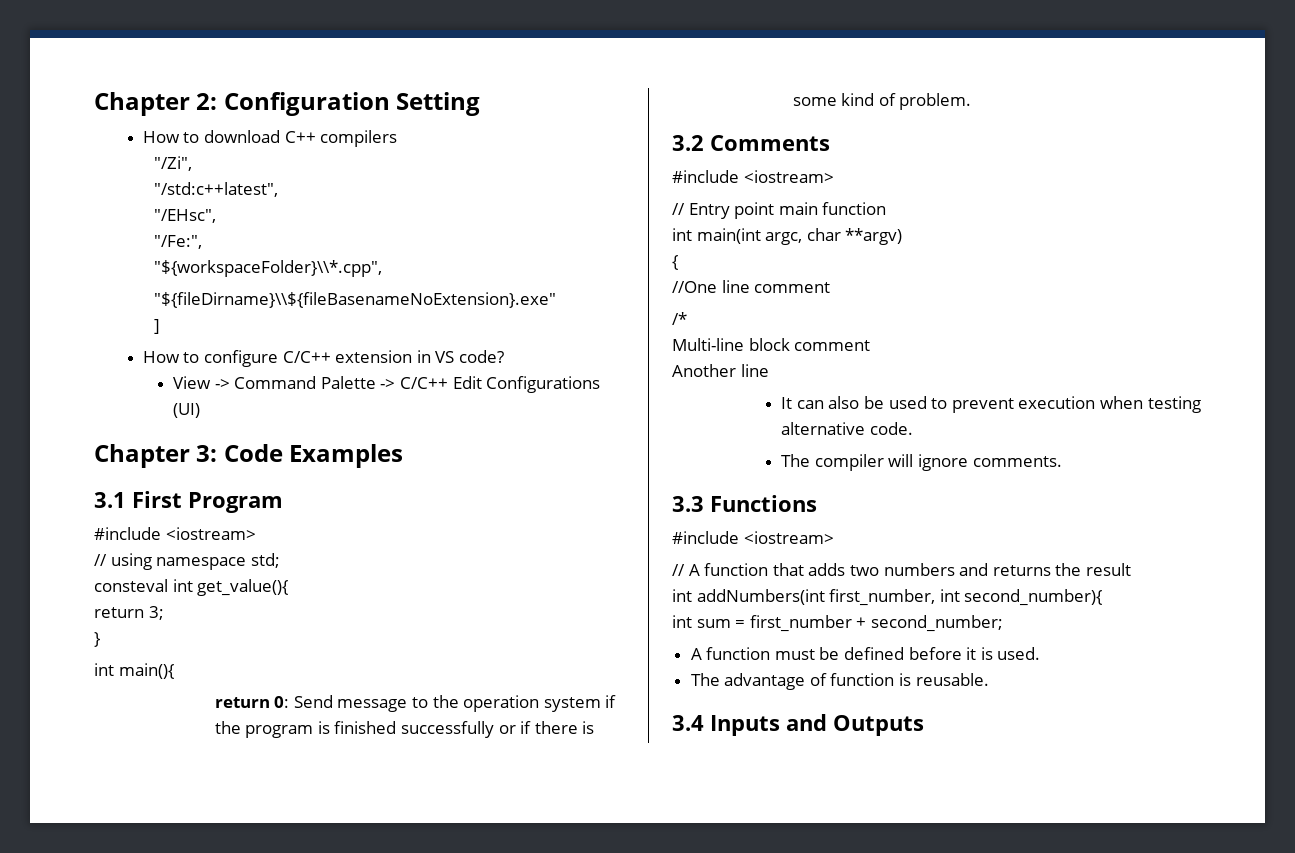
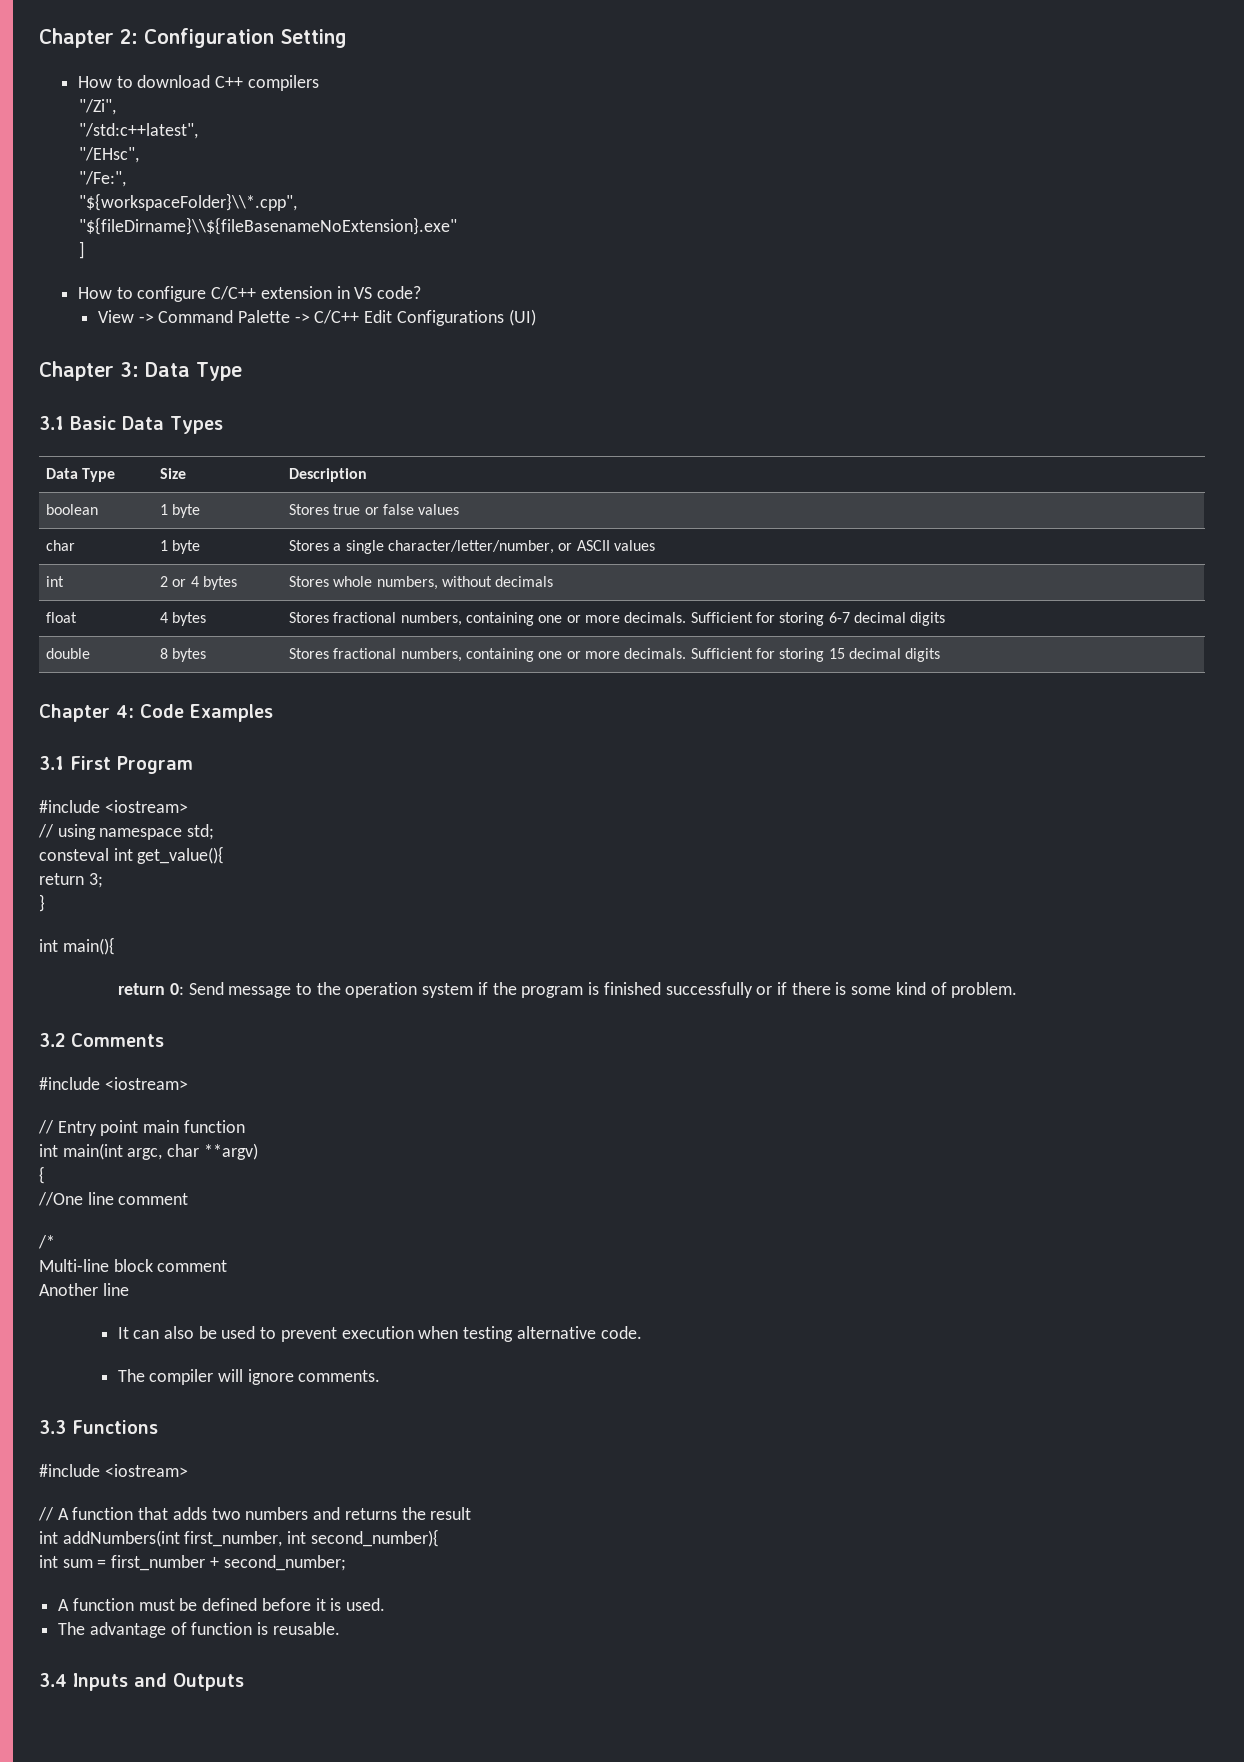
- Chapter 3: Code Examples
+ Chapter 3: Data Type
+ 3.1 Basic Data Types
+ Data Type | Size | Description
+ boolean | 1 byte | Stores true or false values
+ char | 1 byte | Stores a single character/letter/number, or ASCII values
+ int | 2 or 4 bytes | Stores whole numbers, without decimals
+ float | 4 bytes | Stores fractional numbers, containing one or more decimals. Sufficient for storing 6-7 decimal digits
+ double | 8 bytes | Stores fractional numbers, containing one or more decimals. Sufficient for storing 15 decimal digits
+ Chapter 4: Code Examples

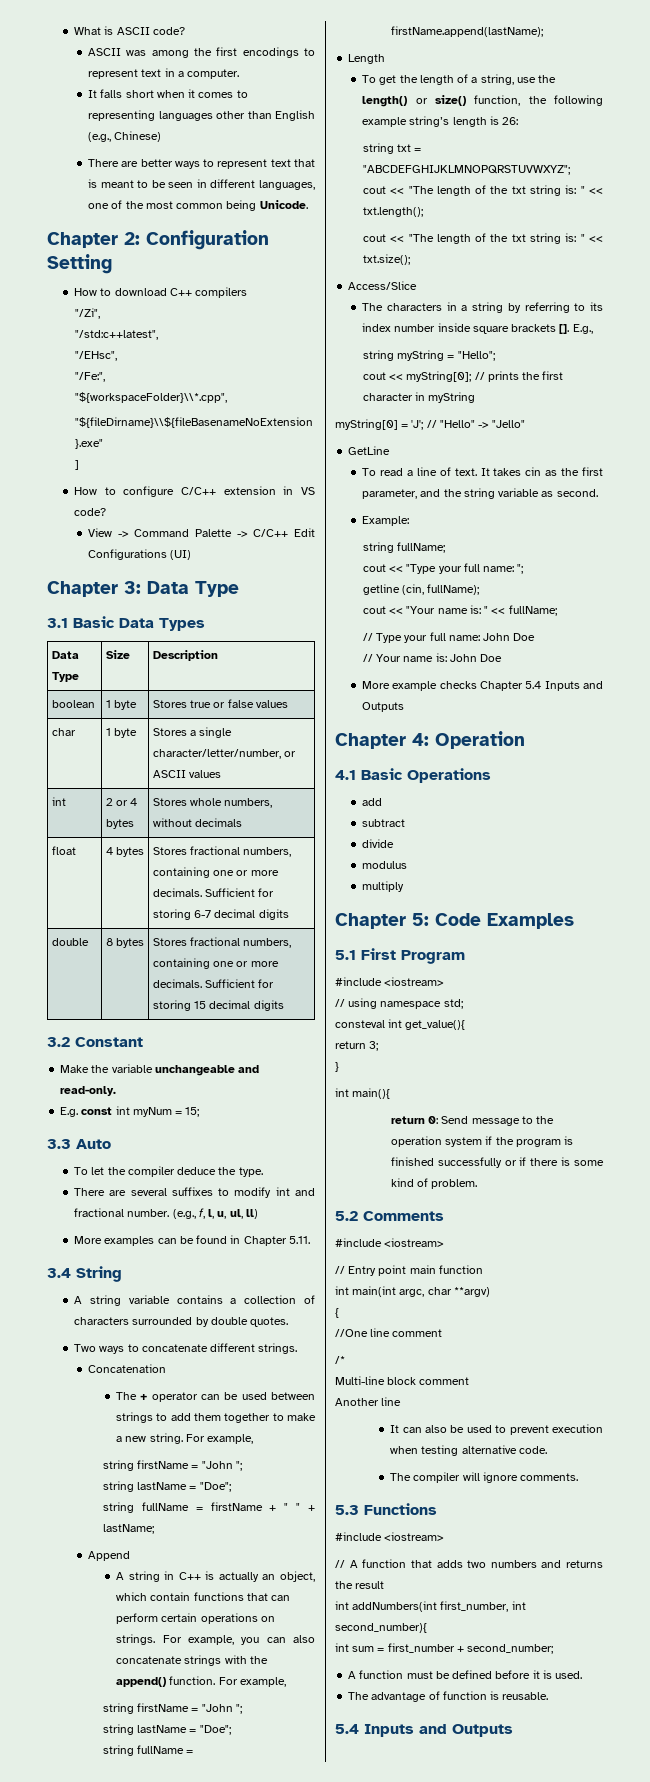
+ What is ASCII code?
+ ASCII was among the first encodings to represent text in a computer.
+ It falls short when it comes to representing languages other than English (e.g., Chinese)
+ There are better ways to represent text that is meant to be seen in different languages, one of the most common being Unicode.
- Chapter 4: Code Examples
+ 3.2 Constant
+ Make the variable unchangeable and read-only.
+ E.g. const int myNum = 15;
+ 3.3 Auto
+ To let the compiler deduce the type.
+ There are several suffixes to modify int and fractional number. (e.g., f, l, u, ul, ll)
+ More examples can be found in Chapter 5.11.
+ 3.4 String
+ A string variable contains a collection of characters surrounded by double quotes.
+ Two ways to concatenate different strings.
+ Concatenation
+ The + operator can be used between strings to add them together to make a new string. For example,
+ string firstName = "John ";
+ string lastName = "Doe";
+ string fullName = firstName + " " + lastName;
+ Append
+ A string in C++ is actually an object, which contain functions that can perform certain operations on strings. For example, you can also concatenate strings with the append() function. For example,
+ string firstName = "John ";
+ string lastName = "Doe";
+ string fullName = firstName.append(lastName);
+ Length
+ To get the length of a string, use the length() or size() function, the following example string’s length is 26:
+ string txt = "ABCDEFGHIJKLMNOPQRSTUVWXYZ";
+ cout << "The length of the txt string is: " << txt.length();
+ cout << "The length of the txt string is: " << txt.size();
+ Access/Slice
+ The characters in a string by referring to its index number inside square brackets []. E.g.,
+ string myString = "Hello";
+ cout << myString[0]; // prints the first character in myString
+ myString[0] = 'J'; // "Hello" -> "Jello"
+ GetLine
+ To read a line of text. It takes cin as the first parameter, and the string variable as second.
+ Example:
+ string fullName;
+ cout << "Type your full name: ";
+ getline (cin, fullName);
+ cout << "Your name is: " << fullName;
+ // Type your full name: John Doe
+ // Your name is: John Doe
+ More example checks Chapter 5.4 Inputs and Outputs
+ Chapter 4: Operation
+ 4.1 Basic Operations
+ add
+ subtract
+ divide
+ modulus
+ multiply
+ Chapter 5: Code Examples
- 3.1 First Program
+ 5.1 First Program
- 3.2 Comments
+ 5.2 Comments
- 3.3 Functions
+ 5.3 Functions
  The advantage of function is reusable.
- 3.4 Inputs and Outputs
+ 5.4 Inputs and Outputs

